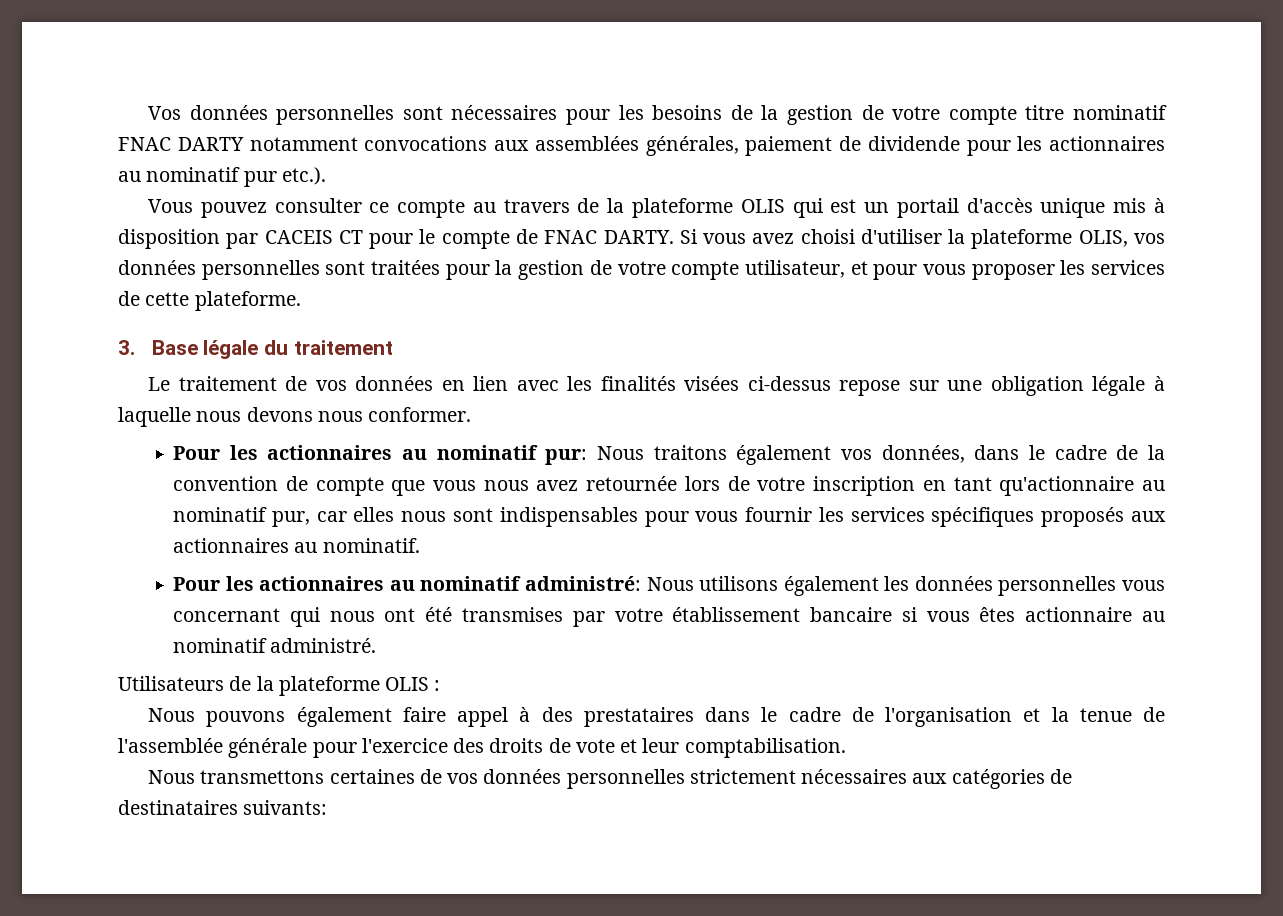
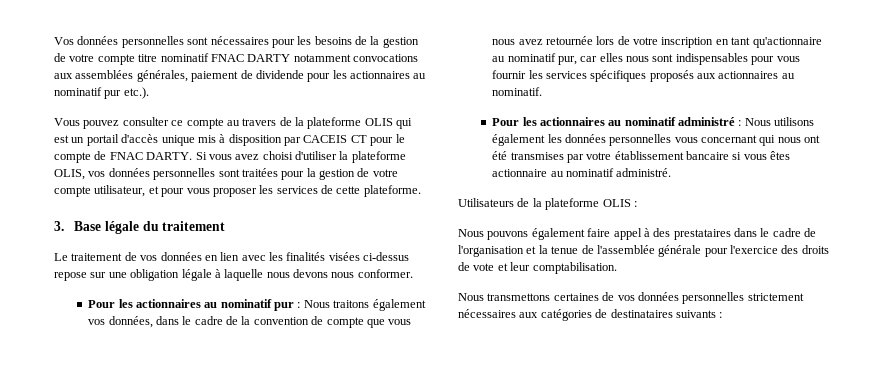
- Pour les actionnaires au nominatif pur: Nous traitons également vos données, dans le cadre de la convention de compte que vous nous avez retournée lors de votre inscription en tant qu'actionnaire au nominatif pur, car elles nous sont indispensables pour vous fournir les services spécifiques proposés aux actionnaires au nominatif.
+ Pour les actionnaires au nominatif pur : Nous traitons également vos données, dans le cadre de la convention de compte que vous nous avez retournée lors de votre inscription en tant qu'actionnaire au nominatif pur, car elles nous sont indispensables pour vous fournir les services spécifiques proposés aux actionnaires au nominatif.
- Pour les actionnaires au nominatif administré: Nous utilisons également les données personnelles vous concernant qui nous ont été transmises par votre établissement bancaire si vous êtes actionnaire au nominatif administré.
+ Pour les actionnaires au nominatif administré : Nous utilisons également les données personnelles vous concernant qui nous ont été transmises par votre établissement bancaire si vous êtes actionnaire au nominatif administré.
- Nous transmettons certaines de vos données personnelles strictement nécessaires aux catégories de destinataires suivants:
+ Nous transmettons certaines de vos données personnelles strictement nécessaires aux catégories de destinataires suivants :

